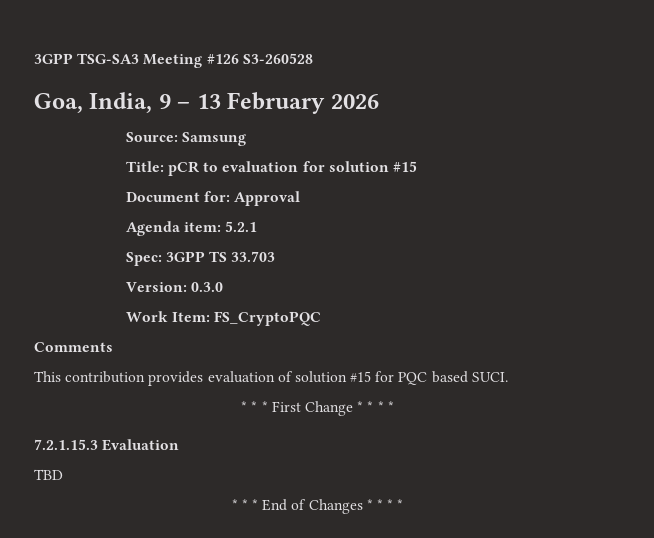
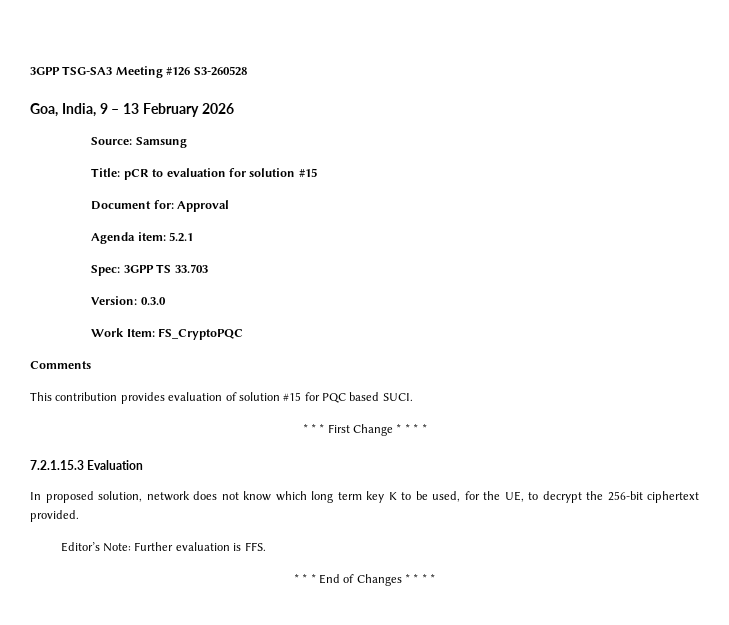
- TBD
+ In proposed solution, network does not know which long term key K to be used, for the UE, to decrypt the 256-bit ciphertext provided.
+ Editor’s Note: Further evaluation is FFS.

